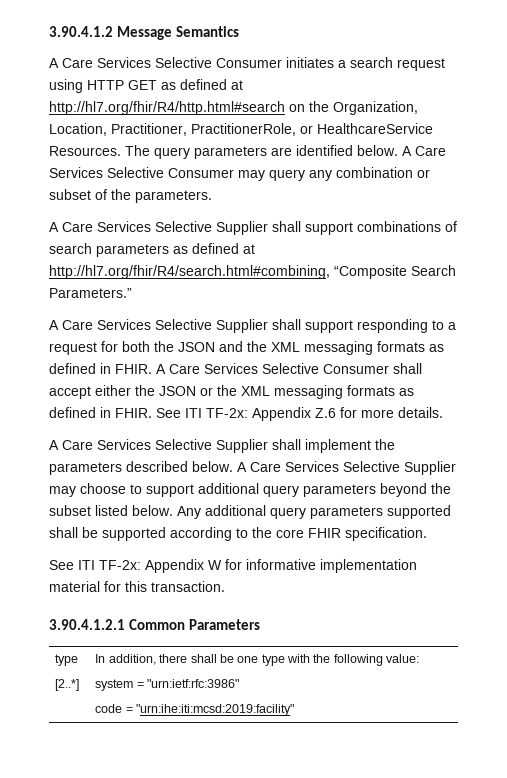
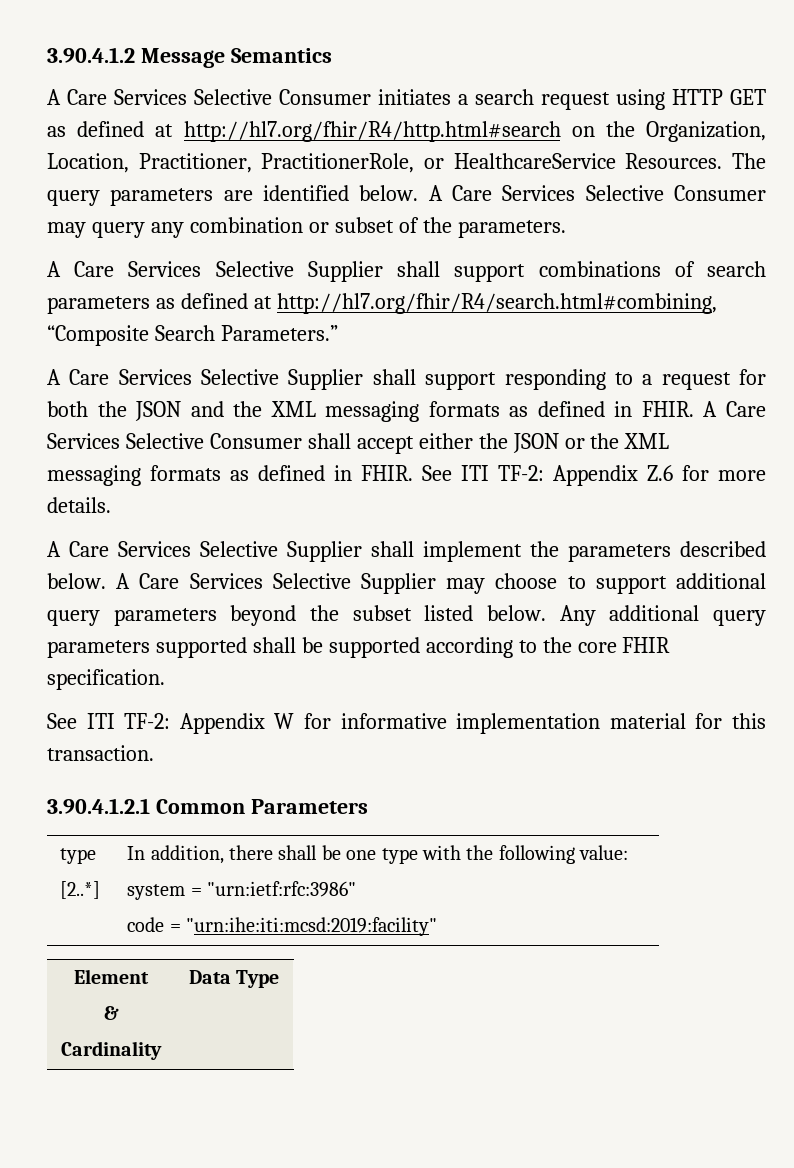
- See ITI TF-2x: Appendix Z.6 for more details.
+ See ITI TF-2: Appendix Z.6 for more details.
- See ITI TF-2x: Appendix W for informative implementation material for this transaction.
+ See ITI TF-2: Appendix W for informative implementation material for this transaction.
+ Element
+ &
+ Cardinality | Data Type

